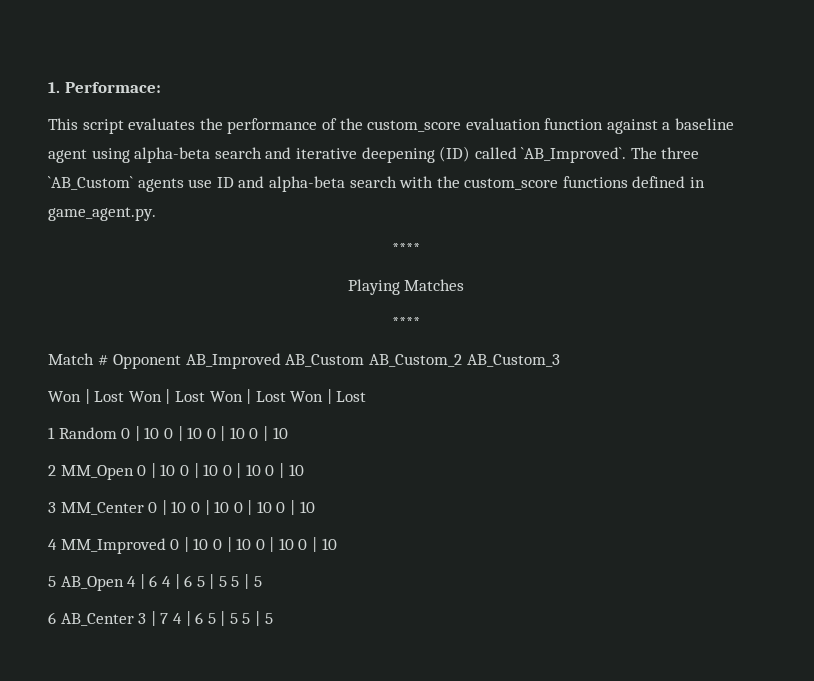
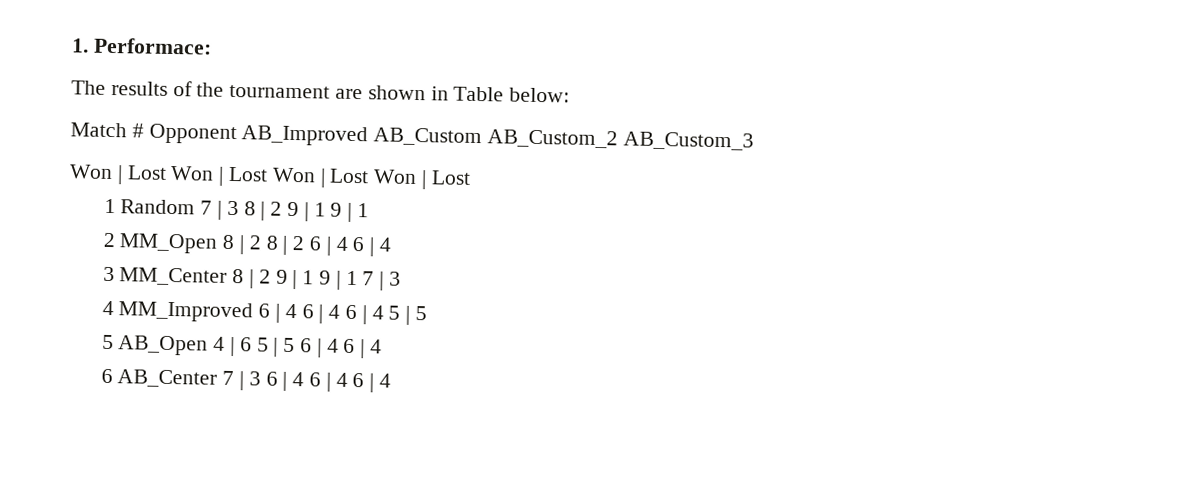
- This script evaluates the performance of the custom_score evaluation function against a baseline agent using alpha-beta search and iterative deepening (ID) called `AB_Improved`. The three `AB_Custom` agents use ID and alpha-beta search with the custom_score functions defined in game_agent.py.
- ****
- Playing Matches
- ****
+ The results of the tournament are shown in Table below:
- 1 Random 0 | 10 0 | 10 0 | 10 0 | 10
- 2 MM_Open 0 | 10 0 | 10 0 | 10 0 | 10
- 3 MM_Center 0 | 10 0 | 10 0 | 10 0 | 10
- 4 MM_Improved 0 | 10 0 | 10 0 | 10 0 | 10
+ 1 Random 7 | 3 8 | 2 9 | 1 9 | 1
+ 2 MM_Open 8 | 2 8 | 2 6 | 4 6 | 4
+ 3 MM_Center 8 | 2 9 | 1 9 | 1 7 | 3
+ 4 MM_Improved 6 | 4 6 | 4 6 | 4 5 | 5
- 5 AB_Open 4 | 6 4 | 6 5 | 5 5 | 5
- 6 AB_Center 3 | 7 4 | 6 5 | 5 5 | 5
+ 5 AB_Open 4 | 6 5 | 5 6 | 4 6 | 4
+ 6 AB_Center 7 | 3 6 | 4 6 | 4 6 | 4

